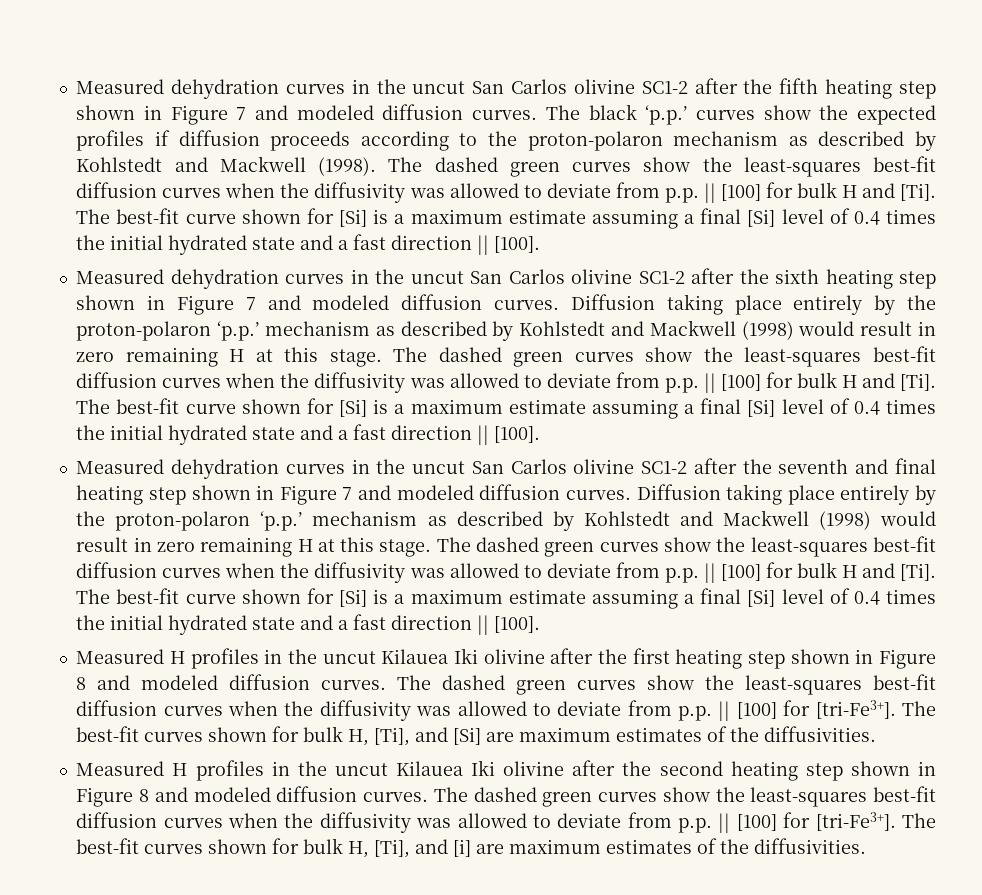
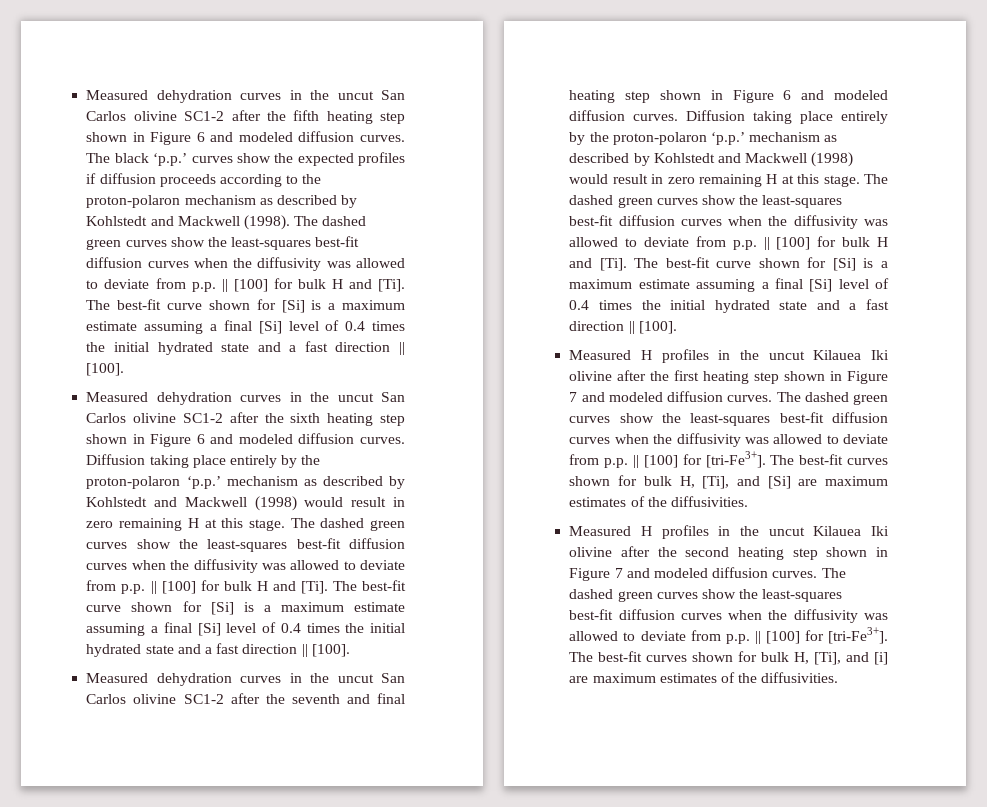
- Measured dehydration curves in the uncut San Carlos olivine SC1-2 after the fifth heating step shown in Figure 7 and modeled diffusion curves.
+ Measured dehydration curves in the uncut San Carlos olivine SC1-2 after the fifth heating step shown in Figure 6 and modeled diffusion curves.
- Measured dehydration curves in the uncut San Carlos olivine SC1-2 after the sixth heating step shown in Figure 7 and modeled diffusion curves.
+ Measured dehydration curves in the uncut San Carlos olivine SC1-2 after the sixth heating step shown in Figure 6 and modeled diffusion curves.
- Measured dehydration curves in the uncut San Carlos olivine SC1-2 after the seventh and final heating step shown in Figure 7 and modeled diffusion curves.
+ Measured dehydration curves in the uncut San Carlos olivine SC1-2 after the seventh and final heating step shown in Figure 6 and modeled diffusion curves.
- Measured H profiles in the uncut Kilauea Iki olivine after the first heating step shown in Figure 8 and modeled diffusion curves.
+ Measured H profiles in the uncut Kilauea Iki olivine after the first heating step shown in Figure 7 and modeled diffusion curves.
- Measured H profiles in the uncut Kilauea Iki olivine after the second heating step shown in Figure 8 and modeled diffusion curves.
+ Measured H profiles in the uncut Kilauea Iki olivine after the second heating step shown in Figure 7 and modeled diffusion curves.

